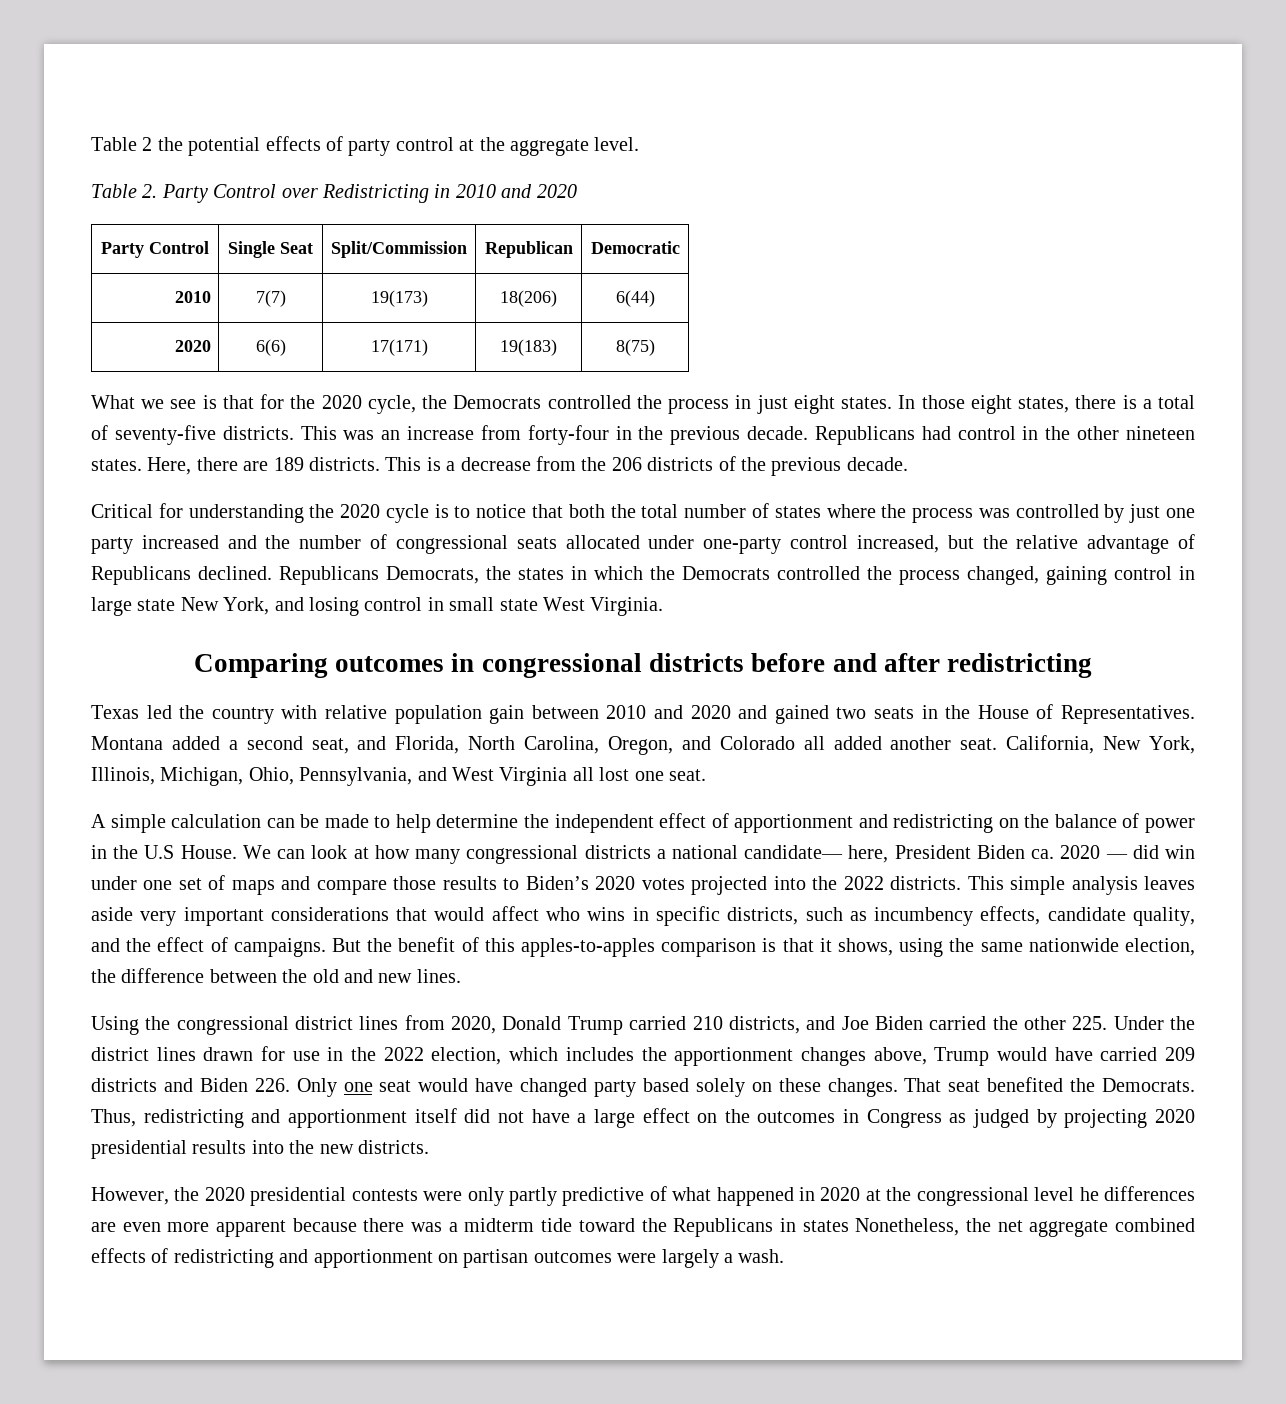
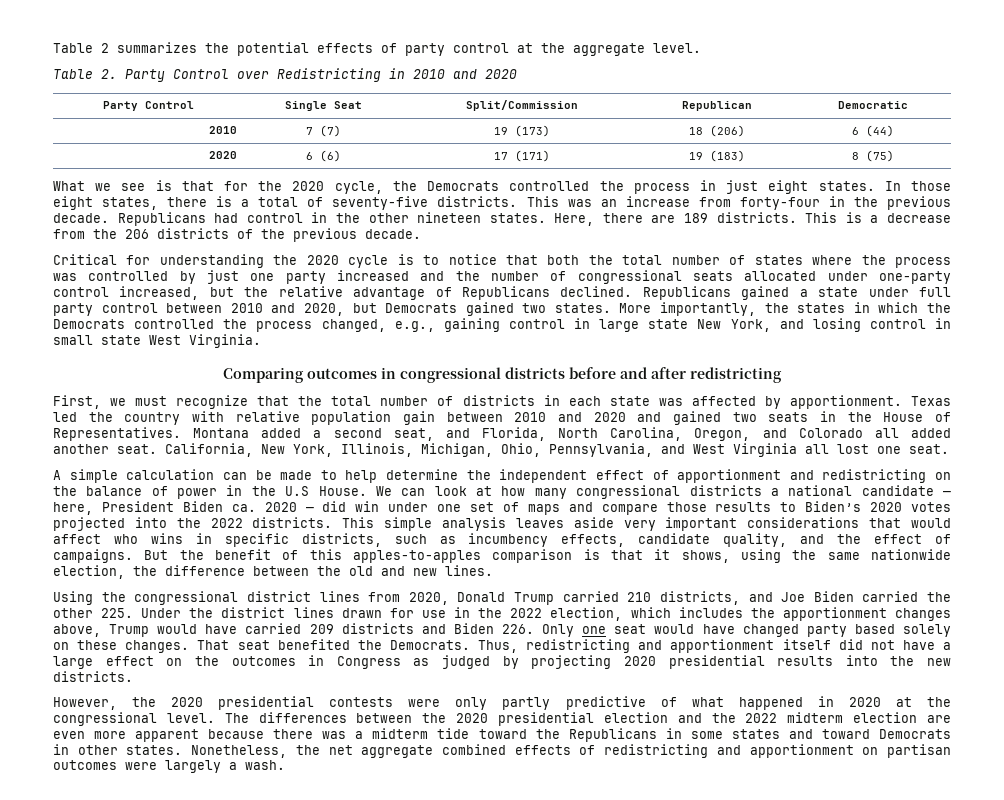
- Table 2 the potential effects of party control at the aggregate level.
+ Table 2 summarizes the potential effects of party control at the aggregate level.
- 2010 | 7(7) | 19(173) | 18(206) | 6(44)
- 2020 | 6(6) | 17(171) | 19(183) | 8(75)
+ 2010 | 7 (7) | 19 (173) | 18 (206) | 6 (44)
+ 2020 | 6 (6) | 17 (171) | 19 (183) | 8 (75)
- Republicans Democrats, the states in which the Democrats controlled the process changed, gaining control in large state New York, and losing control in small state West Virginia.
+ Republicans gained a state under full party control between 2010 and 2020, but Democrats gained two states. More importantly, the states in which the Democrats controlled the process changed, e.g., gaining control in large state New York, and losing control in small state West Virginia.
+ First, we must recognize that the total number of districts in each state was affected by apportionment.
- We can look at how many congressional districts a national candidate— here, President Biden ca. 2020 — did win under one set of maps and compare those results to Biden’s 2020 votes projected into the 2022 districts.
+ We can look at how many congressional districts a national candidate — here, President Biden ca. 2020 — did win under one set of maps and compare those results to Biden’s 2020 votes projected into the 2022 districts.
- However, the 2020 presidential contests were only partly predictive of what happened in 2020 at the congressional level he differences are even more apparent because there was a midterm tide toward the Republicans in states Nonetheless, the net aggregate combined effects of redistricting and apportionment on partisan outcomes were largely a wash.
+ However, the 2020 presidential contests were only partly predictive of what happened in 2020 at the congressional level. The differences between the 2020 presidential election and the 2022 midterm election are even more apparent because there was a midterm tide toward the Republicans in some states and toward Democrats in other states. Nonetheless, the net aggregate combined effects of redistricting and apportionment on partisan outcomes were largely a wash.

